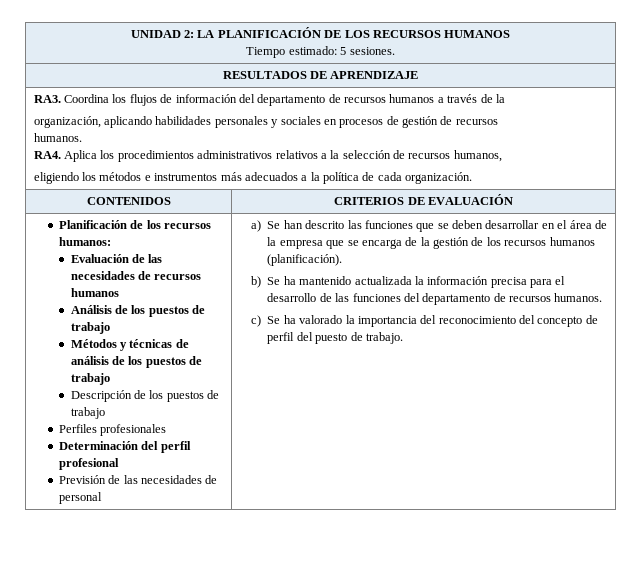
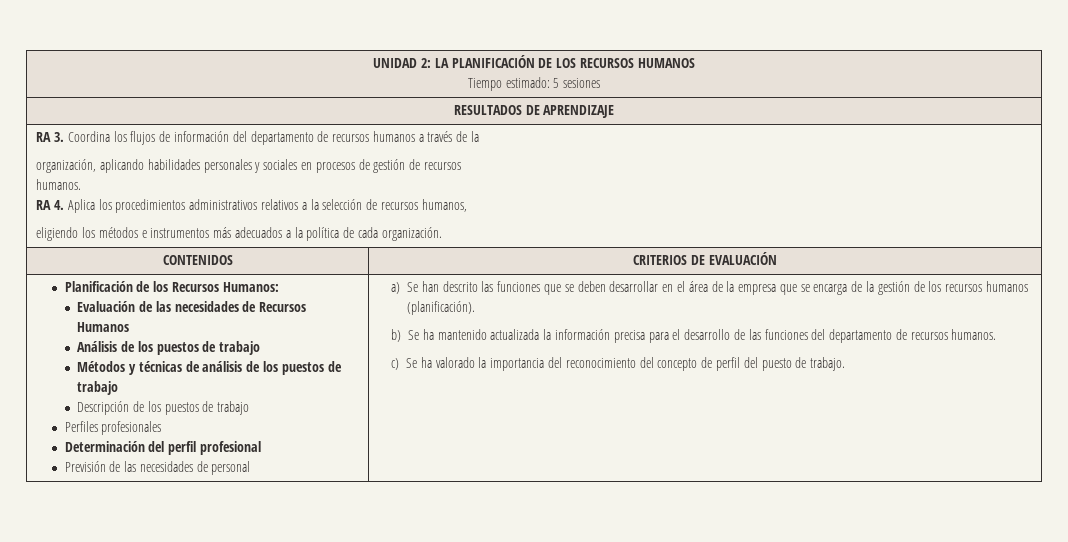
  UNIDAD 2: LA PLANIFICACIÓN DE LOS RECURSOS HUMANOS
- Tiempo estimado: 5 sesiones.
+ Tiempo estimado: 5 sesiones
- RA3. Coordina los flujos de información del departamento de recursos humanos a través de la
+ RA 3. Coordina los flujos de información del departamento de recursos humanos a través de la
- RA4. Aplica los procedimientos administrativos relativos a la selección de recursos humanos,
+ RA 4. Aplica los procedimientos administrativos relativos a la selección de recursos humanos,
- Planificación de los recursos humanos:
+ Planificación de los Recursos Humanos:
- Evaluación de las necesidades de recursos humanos
+ Evaluación de las necesidades de Recursos Humanos

